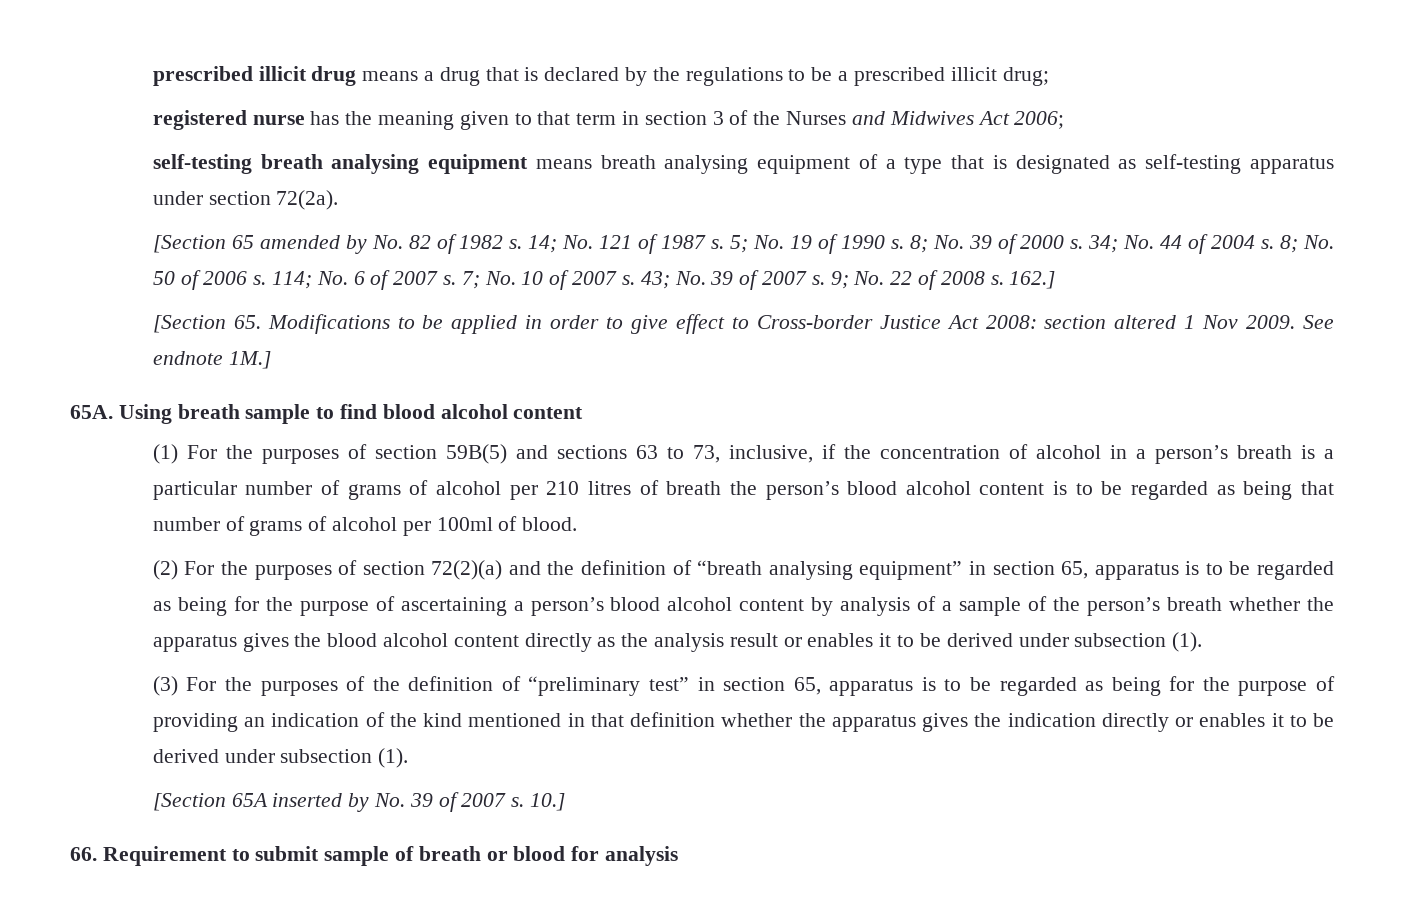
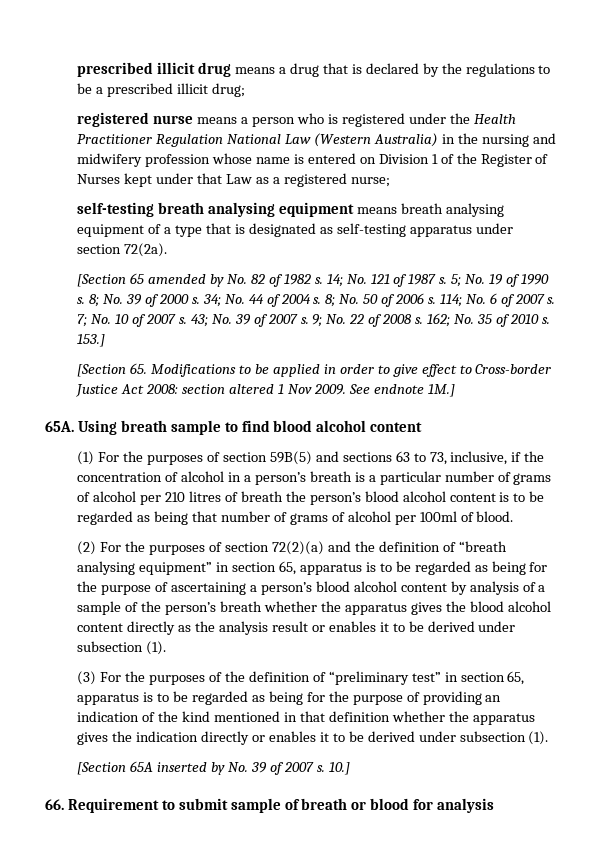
- registered nurse has the meaning given to that term in section 3 of the Nurses and Midwives Act 2006;
+ registered nurse means a person who is registered under the Health Practitioner Regulation National Law (Western Australia) in the nursing and midwifery profession whose name is entered on Division 1 of the Register of Nurses kept under that Law as a registered nurse;
- 162.]
+ 162; No. 35 of 2010 s. 153.]

